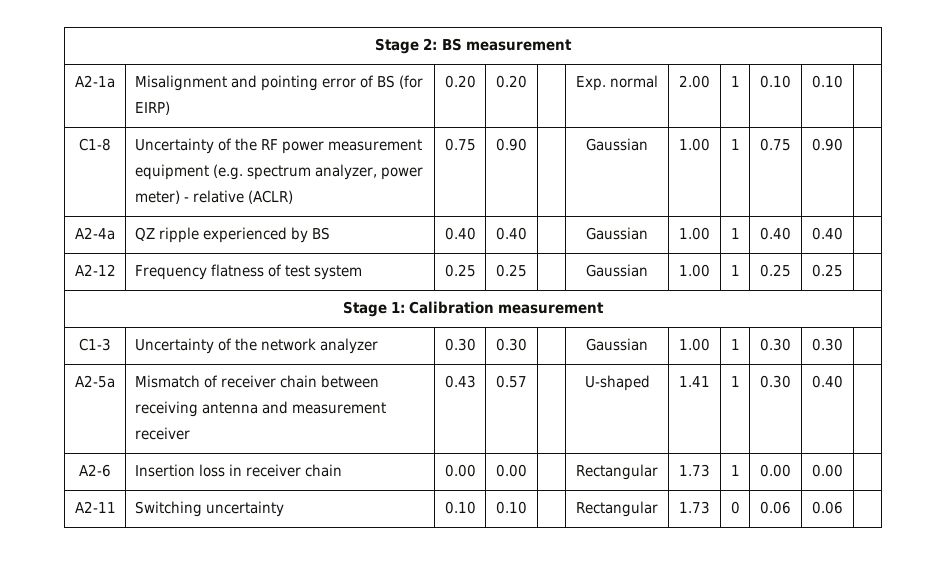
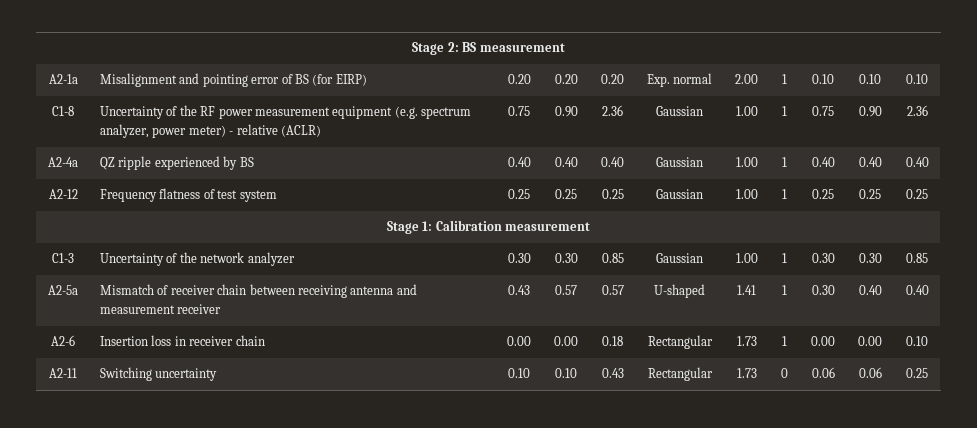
- A2-1a | Misalignment and pointing error of BS (for EIRP) | 0.20 | 0.20 | | Exp. normal | 2.00 | 1 | 0.10 | 0.10 |
+ A2-1a | Misalignment and pointing error of BS (for EIRP) | 0.20 | 0.20 | 0.20 | Exp. normal | 2.00 | 1 | 0.10 | 0.10 | 0.10
- C1-8 | Uncertainty of the RF power measurement equipment (e.g. spectrum analyzer, power meter) - relative (ACLR) | 0.75 | 0.90 | | Gaussian | 1.00 | 1 | 0.75 | 0.90 |
+ C1-8 | Uncertainty of the RF power measurement equipment (e.g. spectrum analyzer, power meter) - relative (ACLR) | 0.75 | 0.90 | 2.36 | Gaussian | 1.00 | 1 | 0.75 | 0.90 | 2.36
- A2-4a | QZ ripple experienced by BS | 0.40 | 0.40 | | Gaussian | 1.00 | 1 | 0.40 | 0.40 |
+ A2-4a | QZ ripple experienced by BS | 0.40 | 0.40 | 0.40 | Gaussian | 1.00 | 1 | 0.40 | 0.40 | 0.40
- A2-12 | Frequency flatness of test system | 0.25 | 0.25 | | Gaussian | 1.00 | 1 | 0.25 | 0.25 |
+ A2-12 | Frequency flatness of test system | 0.25 | 0.25 | 0.25 | Gaussian | 1.00 | 1 | 0.25 | 0.25 | 0.25
- C1-3 | Uncertainty of the network analyzer | 0.30 | 0.30 | | Gaussian | 1.00 | 1 | 0.30 | 0.30 |
+ C1-3 | Uncertainty of the network analyzer | 0.30 | 0.30 | 0.85 | Gaussian | 1.00 | 1 | 0.30 | 0.30 | 0.85
- A2-5a | Mismatch of receiver chain between receiving antenna and measurement receiver | 0.43 | 0.57 | | U-shaped | 1.41 | 1 | 0.30 | 0.40 |
+ A2-5a | Mismatch of receiver chain between receiving antenna and measurement receiver | 0.43 | 0.57 | 0.57 | U-shaped | 1.41 | 1 | 0.30 | 0.40 | 0.40
- A2-6 | Insertion loss in receiver chain | 0.00 | 0.00 | | Rectangular | 1.73 | 1 | 0.00 | 0.00 |
+ A2-6 | Insertion loss in receiver chain | 0.00 | 0.00 | 0.18 | Rectangular | 1.73 | 1 | 0.00 | 0.00 | 0.10
- A2-11 | Switching uncertainty | 0.10 | 0.10 | | Rectangular | 1.73 | 0 | 0.06 | 0.06 |
+ A2-11 | Switching uncertainty | 0.10 | 0.10 | 0.43 | Rectangular | 1.73 | 0 | 0.06 | 0.06 | 0.25

